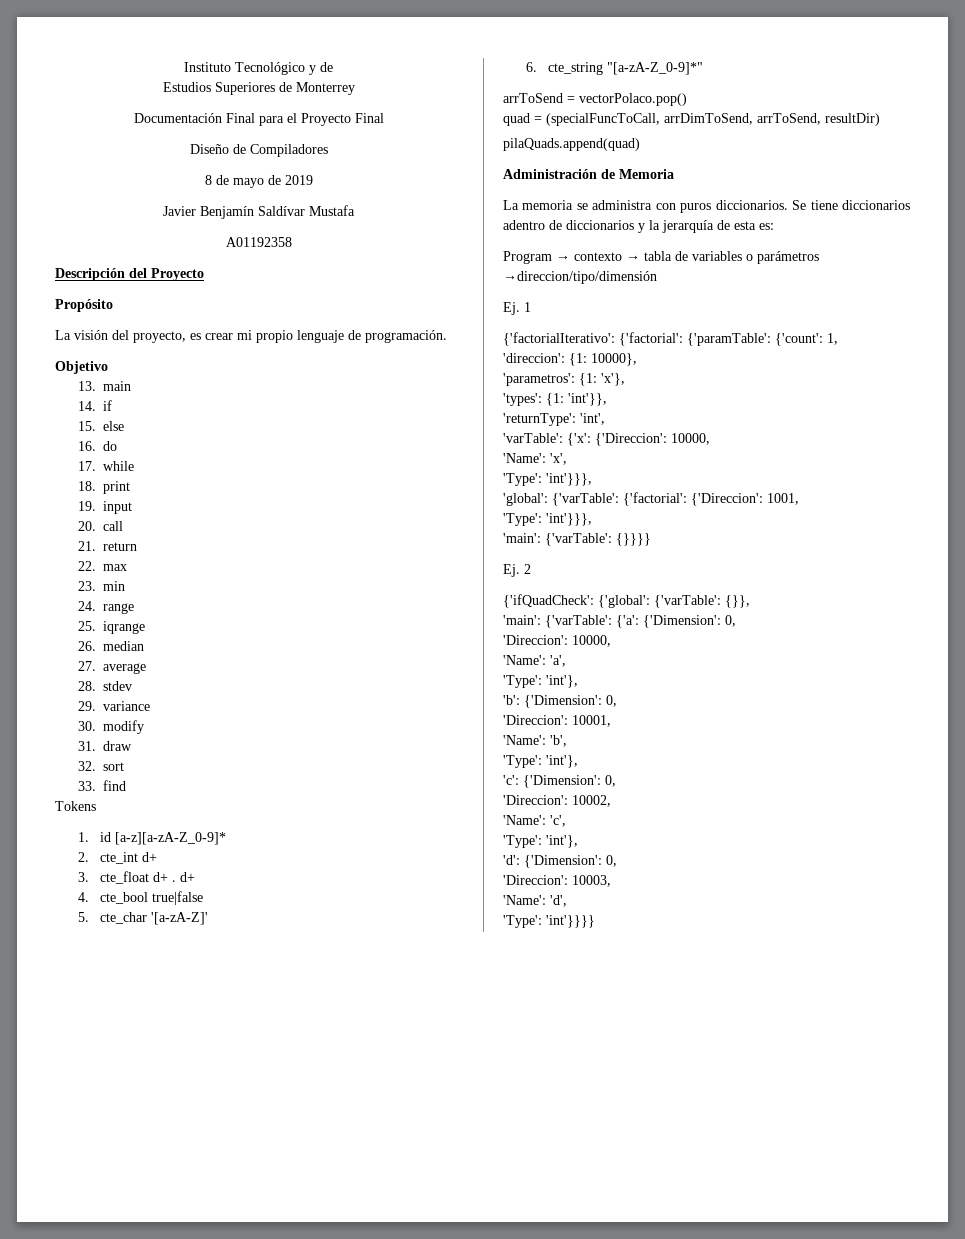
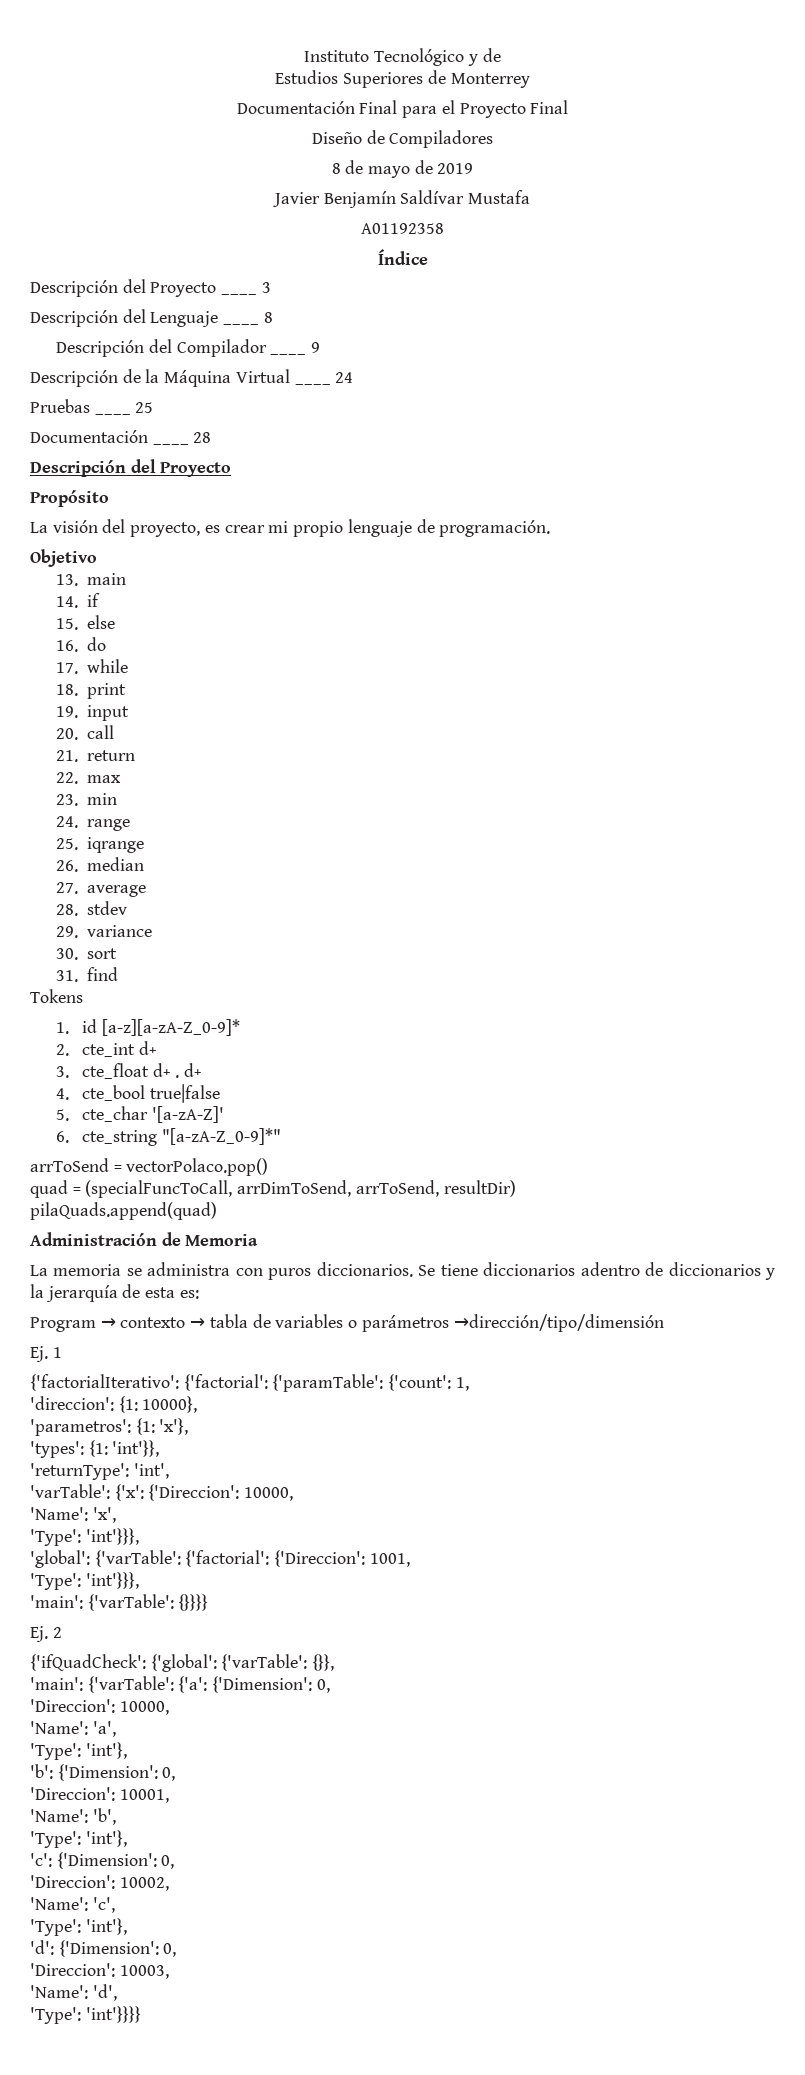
+ Índice
+ Descripción del Proyecto ____ 3
+ Descripción del Lenguaje ____ 8
+ Descripción del Compilador ____ 9
+ Descripción de la Máquina Virtual ____ 24
+ Pruebas ____ 25
+ Documentación ____ 28
- 30. modify
- 31. draw
- 32. sort
+ 30. sort
- 33. find
+ 31. find
- Program → contexto → tabla de variables o parámetros →direccion/tipo/dimensión
+ Program → contexto → tabla de variables o parámetros →dirección/tipo/dimensión

